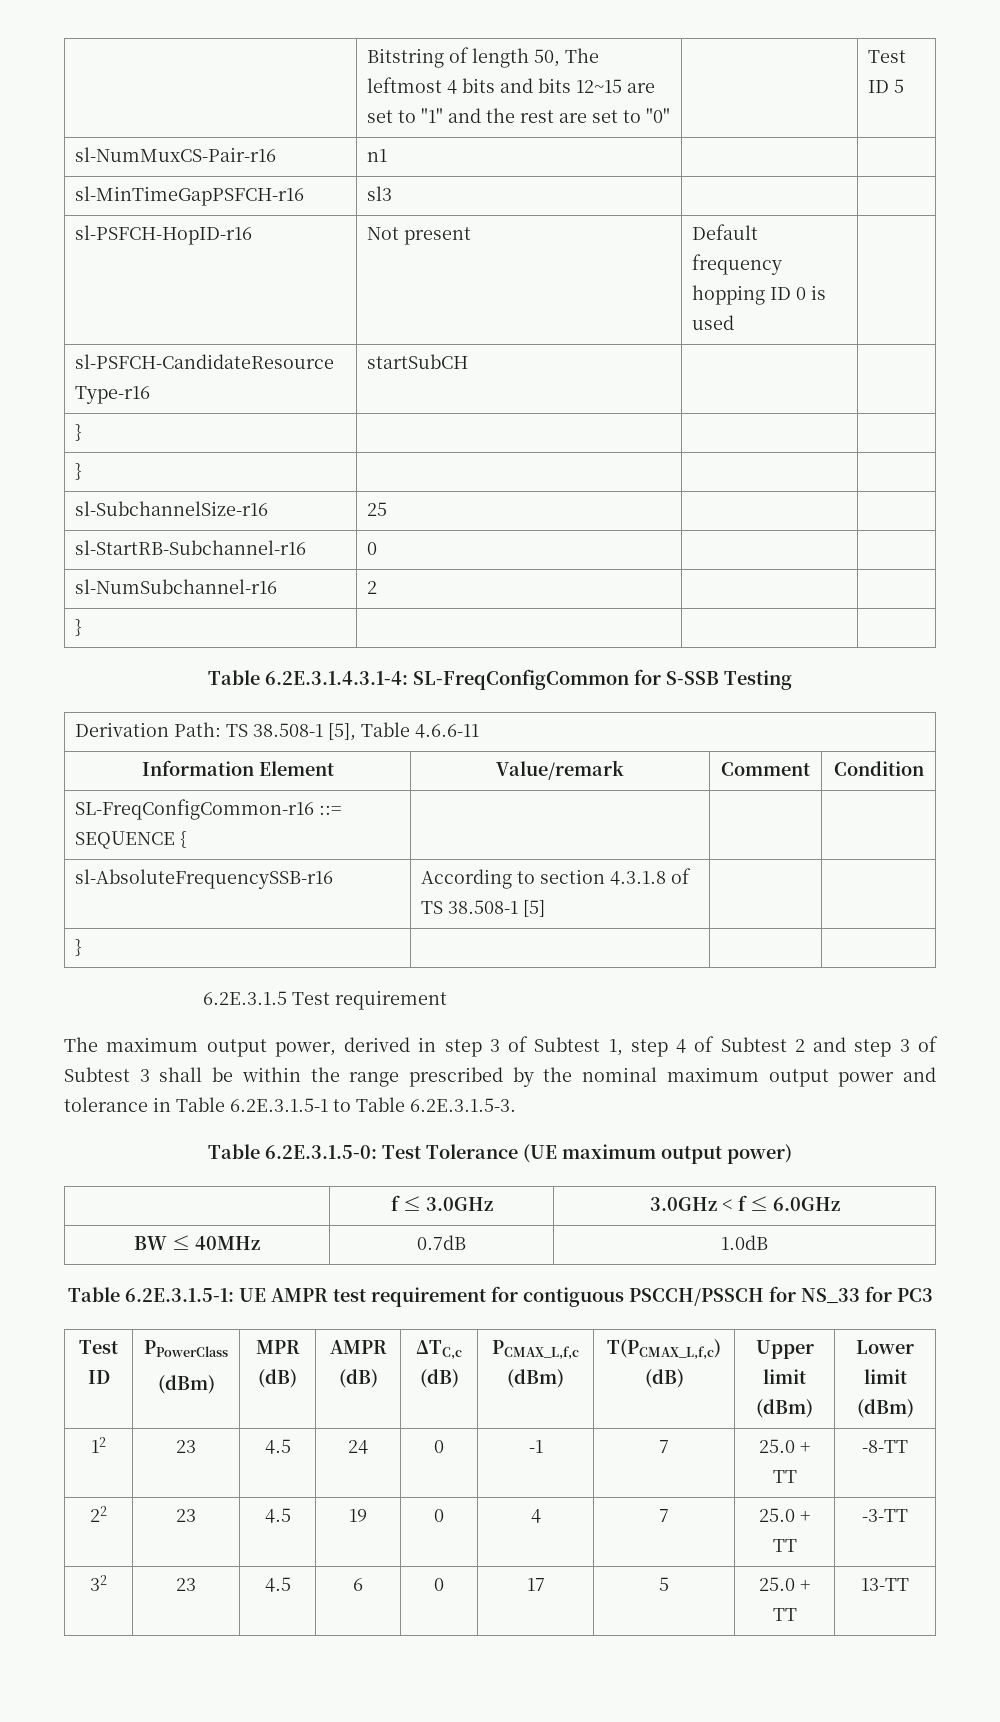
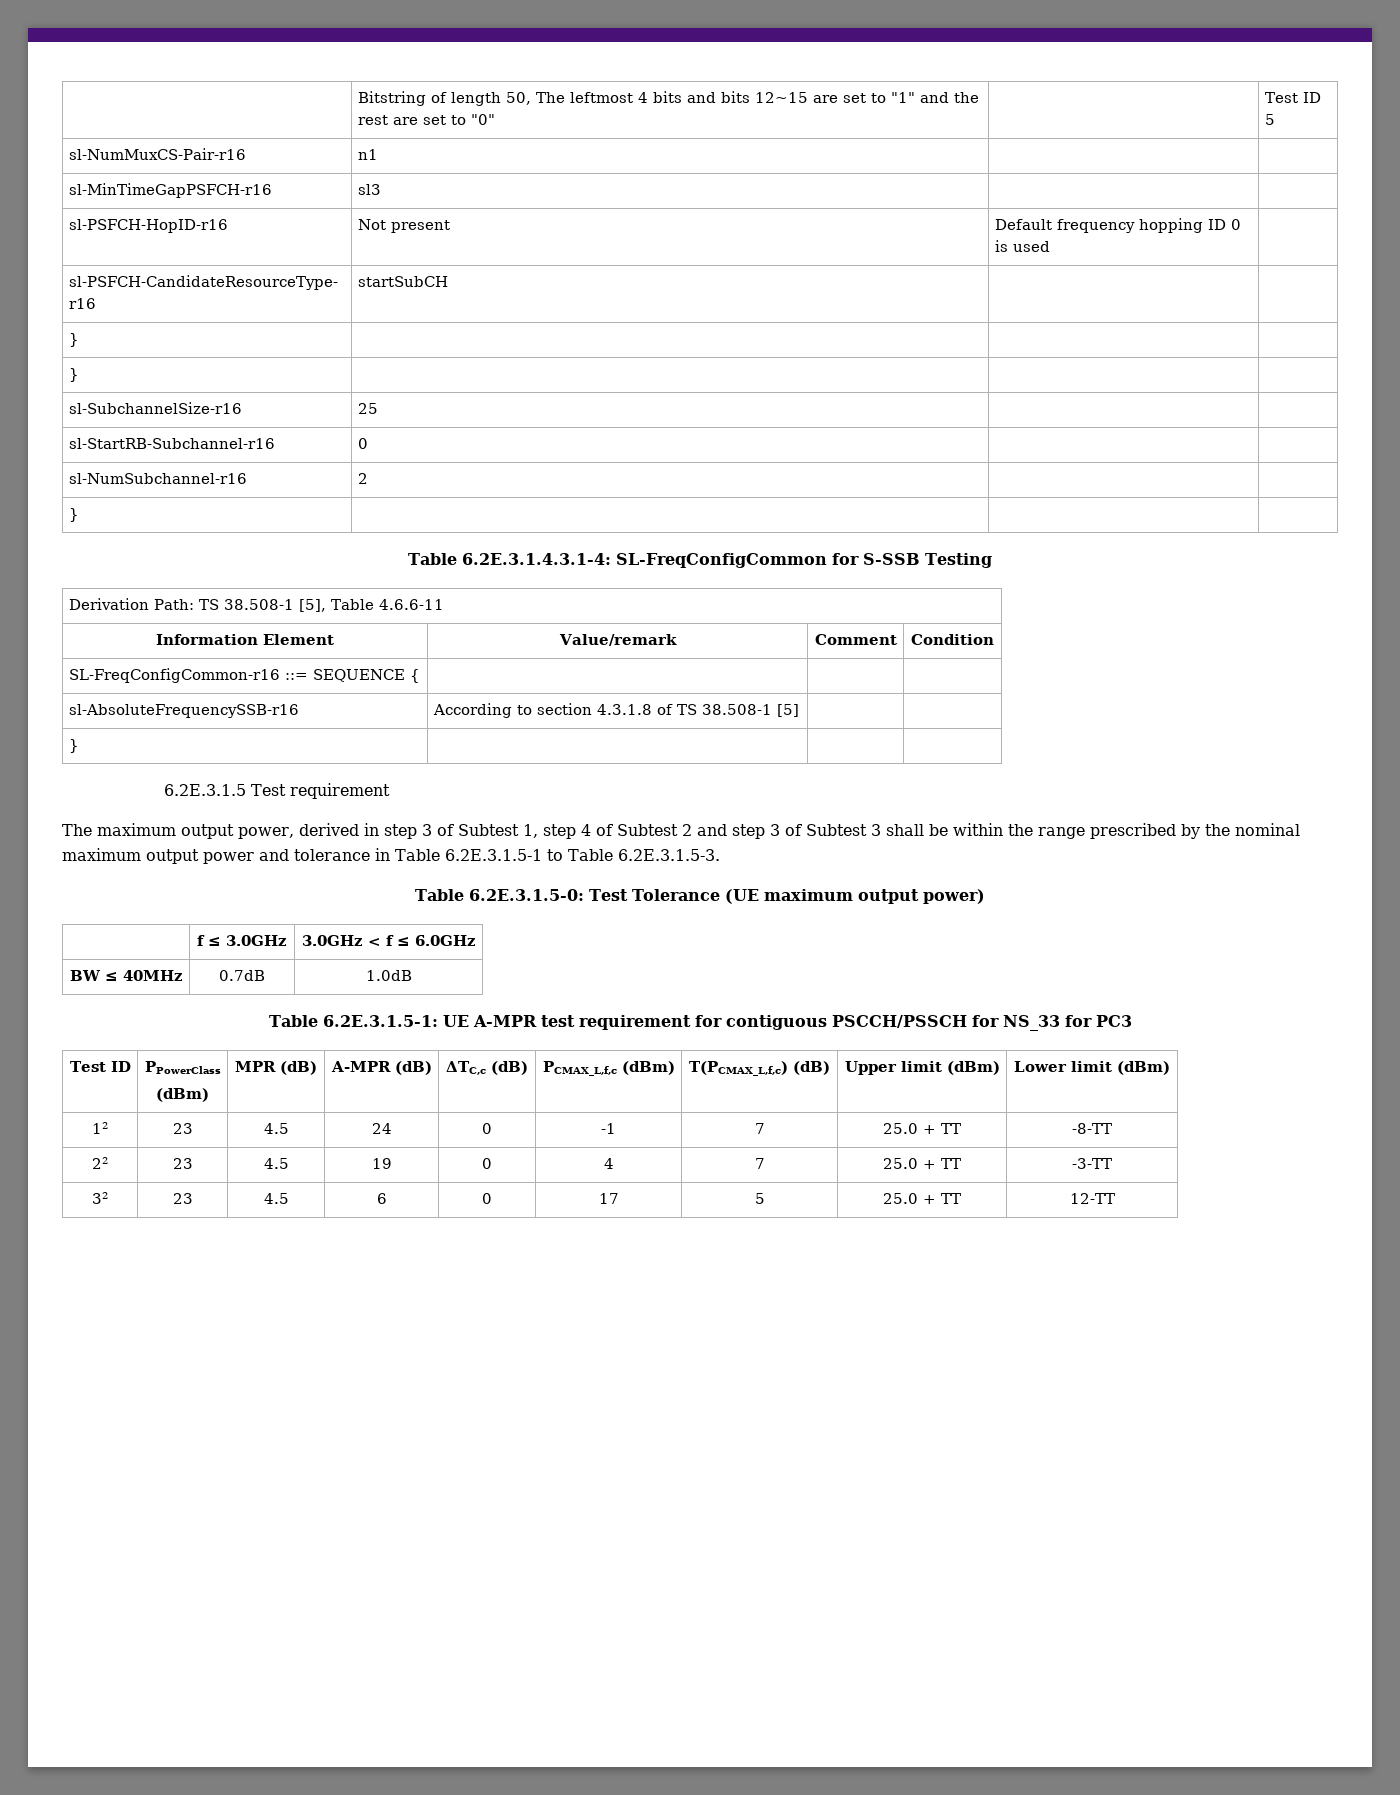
- Table 6.2E.3.1.5-1: UE AMPR test requirement for contiguous PSCCH/PSSCH for NS_33 for PC3
+ Table 6.2E.3.1.5-1: UE A-MPR test requirement for contiguous PSCCH/PSSCH for NS_33 for PC3
  Test ID | PPowerClass
- (dBm) | MPR (dB) | AMPR (dB) | ΔTC,c (dB) | PCMAX_L,f,c (dBm) | T(PCMAX_L,f,c) (dB) | Upper limit (dBm) | Lower limit (dBm)
+ (dBm) | MPR (dB) | A-MPR (dB) | ΔTC,c (dB) | PCMAX_L,f,c (dBm) | T(PCMAX_L,f,c) (dB) | Upper limit (dBm) | Lower limit (dBm)
- 32 | 23 | 4.5 | 6 | 0 | 17 | 5 | 25.0 + TT | 13-TT
+ 32 | 23 | 4.5 | 6 | 0 | 17 | 5 | 25.0 + TT | 12-TT

